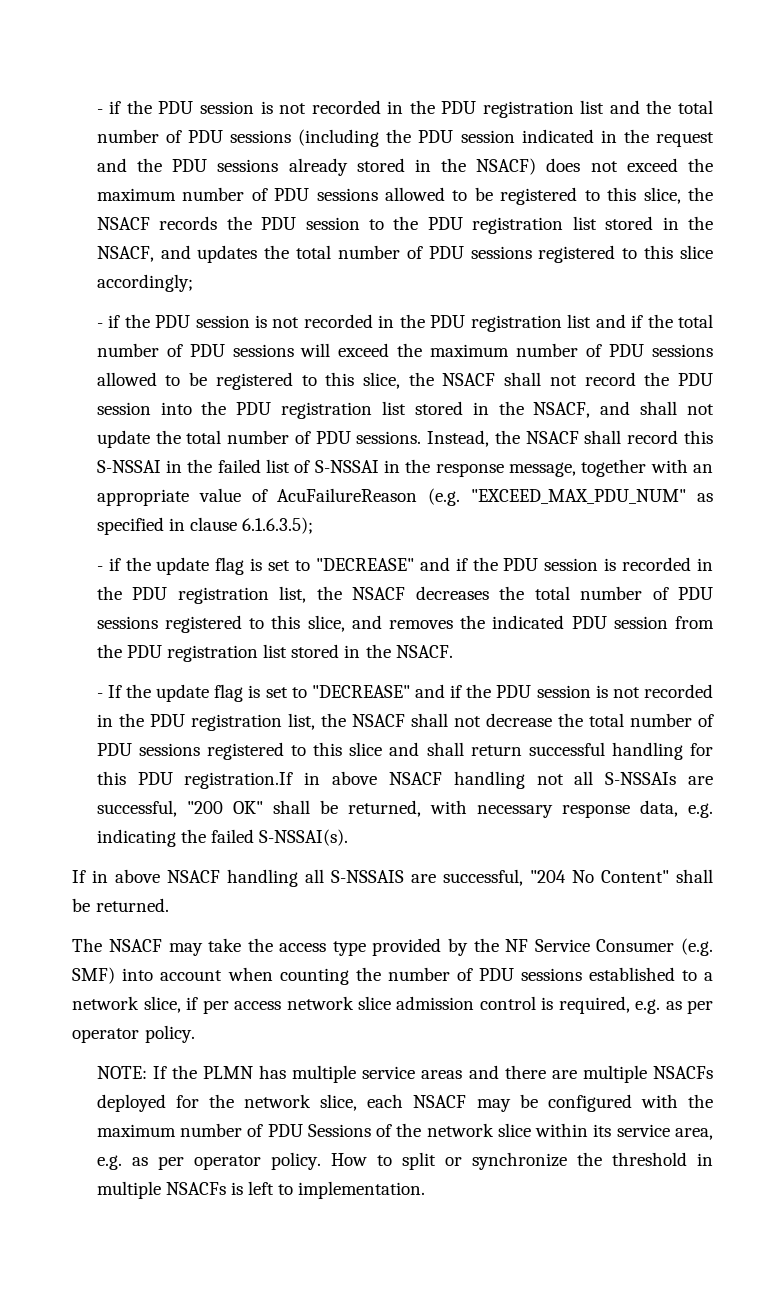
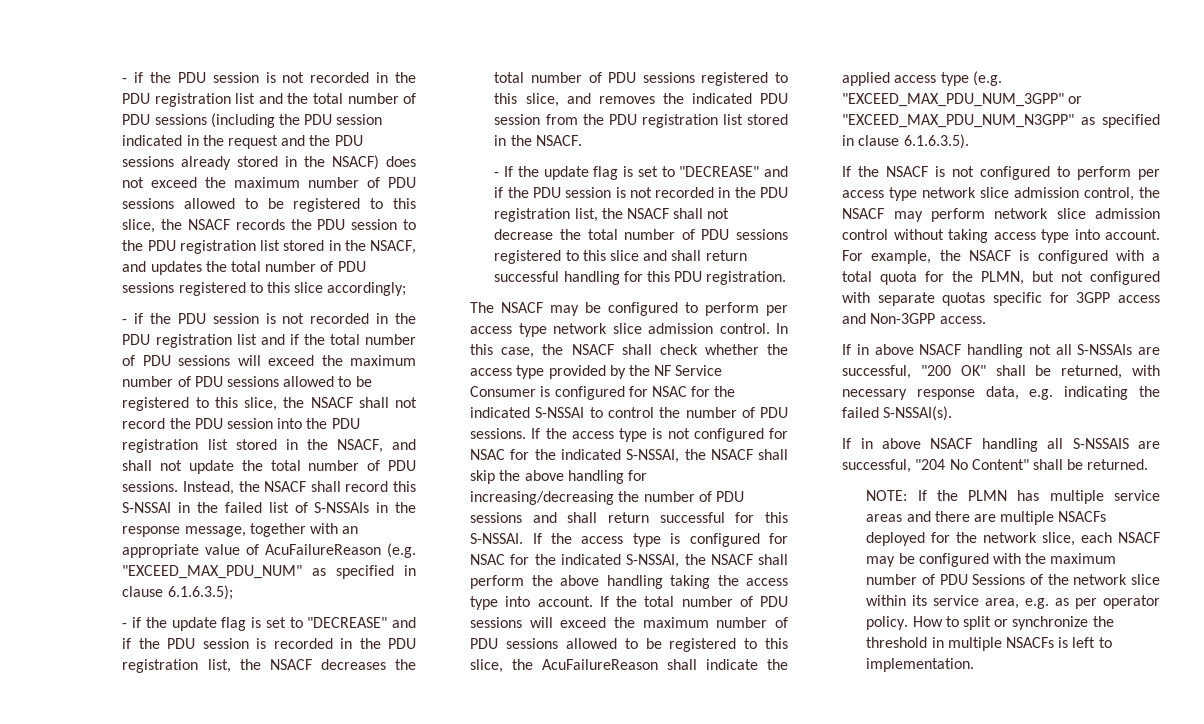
- Instead, the NSACF shall record this S-NSSAI in the failed list of S-NSSAI in the response message, together with an appropriate value of AcuFailureReason (e.g. "EXCEED_MAX_PDU_NUM" as specified in clause 6.1.6.3.5);
+ Instead, the NSACF shall record this S-NSSAI in the failed list of S-NSSAIs in the response message, together with an appropriate value of AcuFailureReason (e.g. "EXCEED_MAX_PDU_NUM" as specified in clause 6.1.6.3.5);
- - If the update flag is set to "DECREASE" and if the PDU session is not recorded in the PDU registration list, the NSACF shall not decrease the total number of PDU sessions registered to this slice and shall return successful handling for this PDU registration.If in above NSACF handling not all S-NSSAIs are successful, "200 OK" shall be returned, with necessary response data, e.g. indicating the failed S-NSSAI(s).
+ - If the update flag is set to "DECREASE" and if the PDU session is not recorded in the PDU registration list, the NSACF shall not decrease the total number of PDU sessions registered to this slice and shall return successful handling for this PDU registration.
+ The NSACF may be configured to perform per access type network slice admission control. In this case, the NSACF shall check whether the access type provided by the NF Service Consumer is configured for NSAC for the indicated S-NSSAI to control the number of PDU sessions. If the access type is not configured for NSAC for the indicated S-NSSAI, the NSACF shall skip the above handling for increasing/decreasing the number of PDU sessions and shall return successful for this S-NSSAI. If the access type is configured for NSAC for the indicated S-NSSAI, the NSACF shall perform the above handling taking the access type into account. If the total number of PDU sessions will exceed the maximum number of PDU sessions allowed to be registered to this slice, the AcuFailureReason shall indicate the applied access type (e.g. "EXCEED_MAX_PDU_NUM_3GPP" or "EXCEED_MAX_PDU_NUM_N3GPP" as specified in clause 6.1.6.3.5).
+ If the NSACF is not configured to perform per access type network slice admission control, the NSACF may perform network slice admission control without taking access type into account. For example, the NSACF is configured with a total quota for the PLMN, but not configured with separate quotas specific for 3GPP access and Non-3GPP access.
+ If in above NSACF handling not all S-NSSAIs are successful, "200 OK" shall be returned, with necessary response data, e.g. indicating the failed S-NSSAI(s).
- The NSACF may take the access type provided by the NF Service Consumer (e.g. SMF) into account when counting the number of PDU sessions established to a network slice, if per access network slice admission control is required, e.g. as per operator policy.

